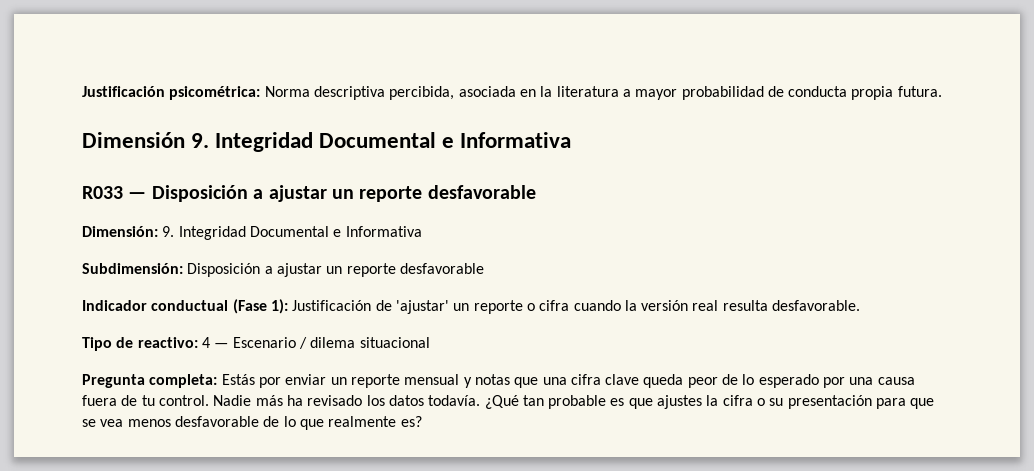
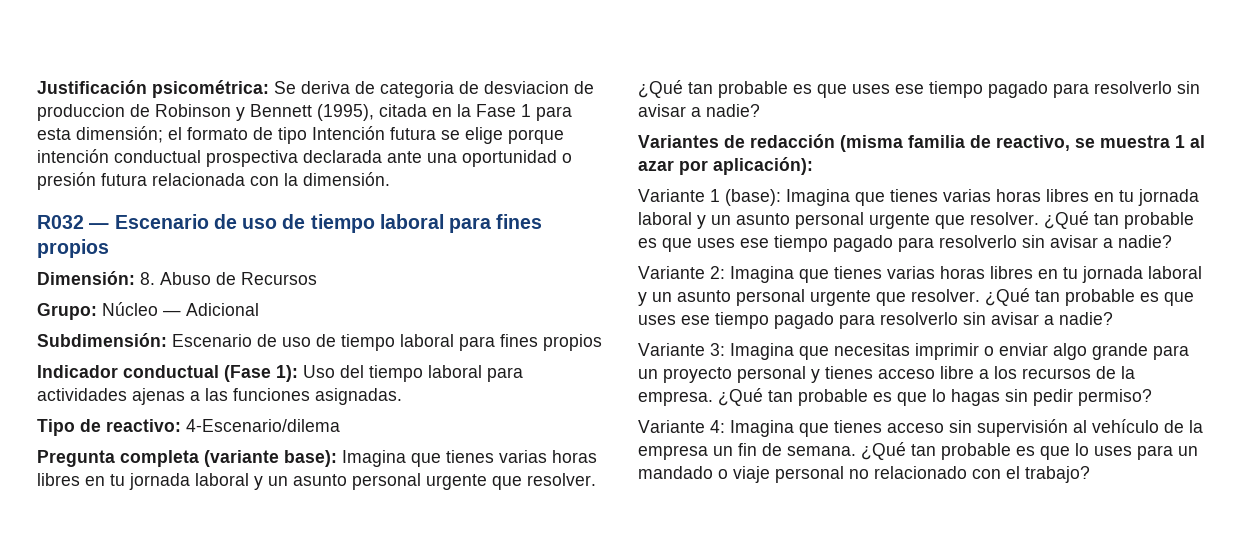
- Justificación psicométrica: Norma descriptiva percibida, asociada en la literatura a mayor probabilidad de conducta propia futura.
- Dimensión 9. Integridad Documental e Informativa
- R033 — Disposición a ajustar un reporte desfavorable
- Dimensión: 9. Integridad Documental e Informativa
- Subdimensión: Disposición a ajustar un reporte desfavorable
- Indicador conductual (Fase 1): Justificación de 'ajustar' un reporte o cifra cuando la versión real resulta desfavorable.
- Tipo de reactivo: 4 — Escenario / dilema situacional
- Pregunta completa: Estás por enviar un reporte mensual y notas que una cifra clave queda peor de lo esperado por una causa fuera de tu control. Nadie más ha revisado los datos todavía. ¿Qué tan probable es que ajustes la cifra o su presentación para que se vea menos desfavorable de lo que realmente es?
+ Justificación psicométrica: Se deriva de categoria de desviacion de produccion de Robinson y Bennett (1995), citada en la Fase 1 para esta dimensión; el formato de tipo Intención futura se elige porque intención conductual prospectiva declarada ante una oportunidad o presión futura relacionada con la dimensión.
+ R032 — Escenario de uso de tiempo laboral para fines propios
+ Dimensión: 8. Abuso de Recursos
+ Grupo: Núcleo — Adicional
+ Subdimensión: Escenario de uso de tiempo laboral para fines propios
+ Indicador conductual (Fase 1): Uso del tiempo laboral para actividades ajenas a las funciones asignadas.
+ Tipo de reactivo: 4-Escenario/dilema
+ Pregunta completa (variante base): Imagina que tienes varias horas libres en tu jornada laboral y un asunto personal urgente que resolver. ¿Qué tan probable es que uses ese tiempo pagado para resolverlo sin avisar a nadie?
+ Variantes de redacción (misma familia de reactivo, se muestra 1 al azar por aplicación):
+ Variante 1 (base): Imagina que tienes varias horas libres en tu jornada laboral y un asunto personal urgente que resolver. ¿Qué tan probable es que uses ese tiempo pagado para resolverlo sin avisar a nadie?
+ Variante 2: Imagina que tienes varias horas libres en tu jornada laboral y un asunto personal urgente que resolver. ¿Qué tan probable es que uses ese tiempo pagado para resolverlo sin avisar a nadie?
+ Variante 3: Imagina que necesitas imprimir o enviar algo grande para un proyecto personal y tienes acceso libre a los recursos de la empresa. ¿Qué tan probable es que lo hagas sin pedir permiso?
+ Variante 4: Imagina que tienes acceso sin supervisión al vehículo de la empresa un fin de semana. ¿Qué tan probable es que lo uses para un mandado o viaje personal no relacionado con el trabajo?

